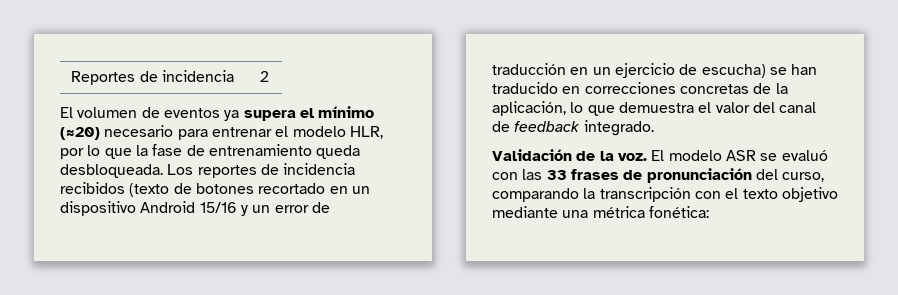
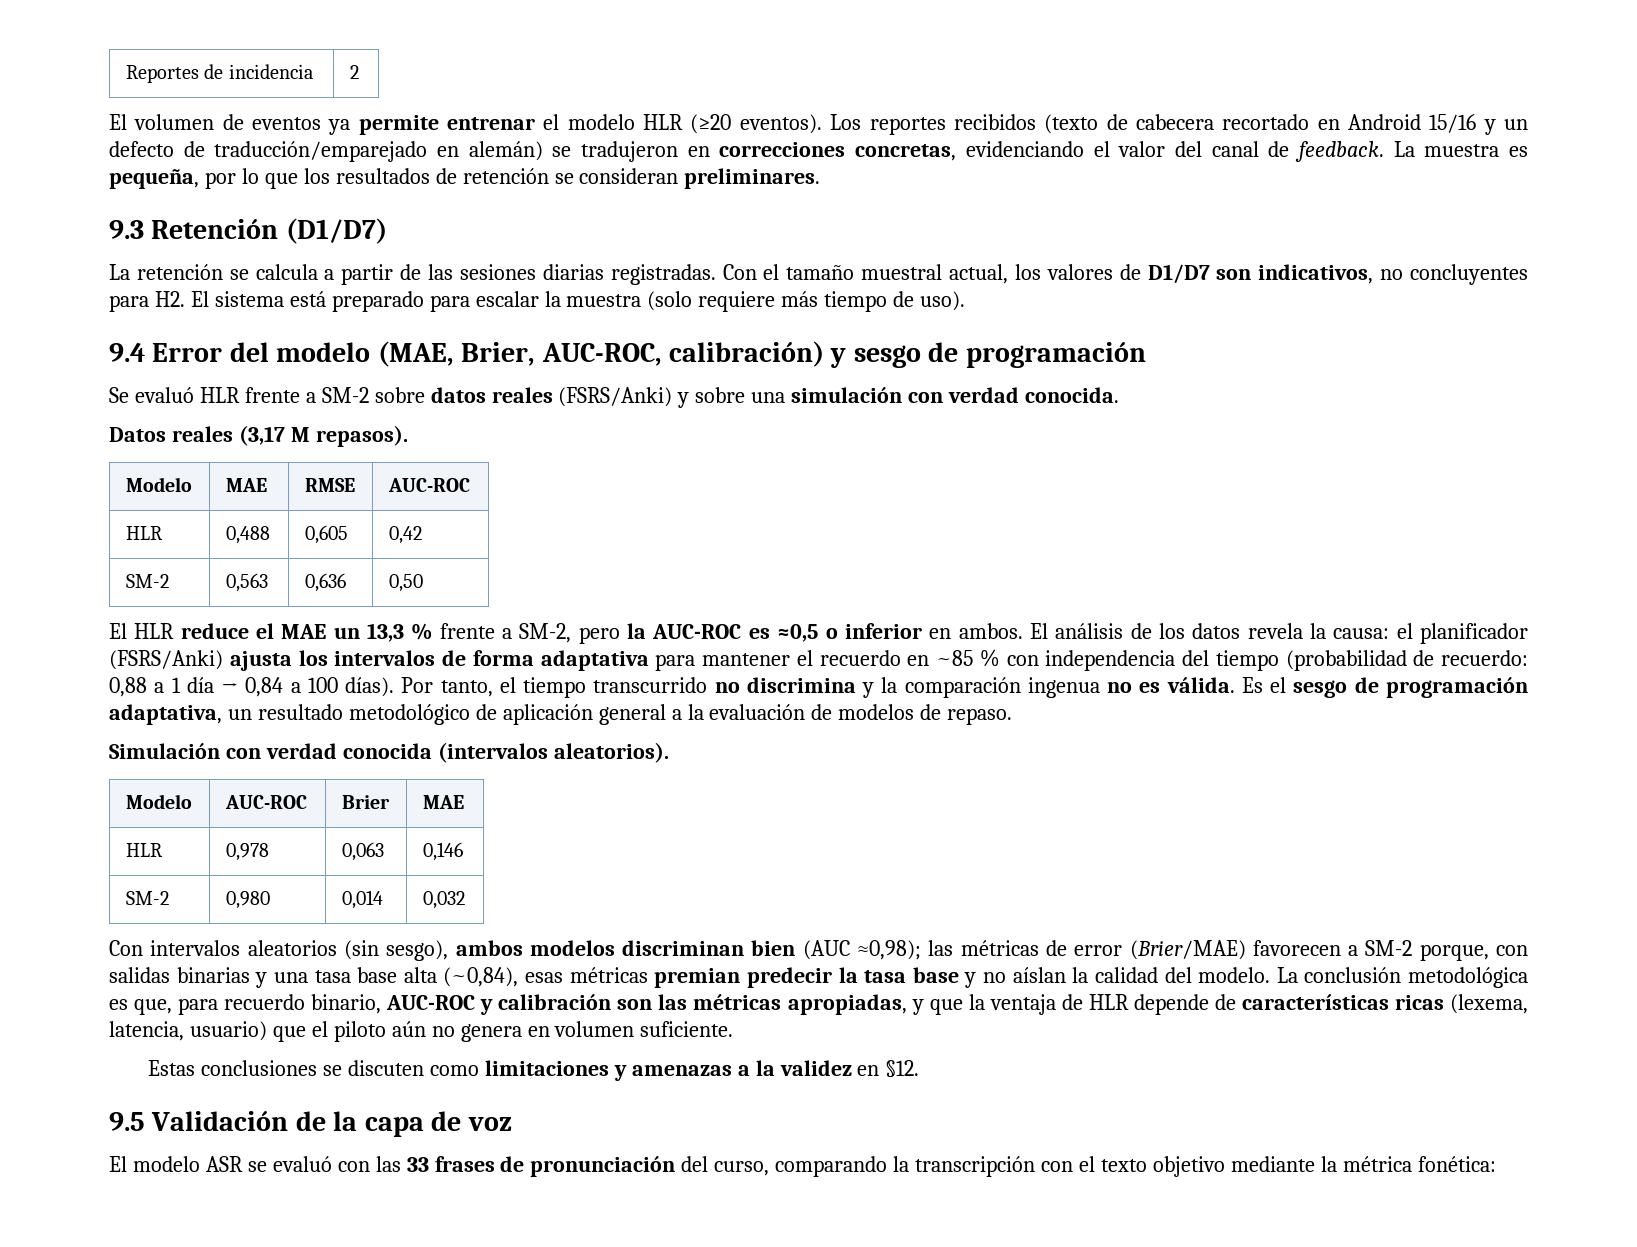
- El volumen de eventos ya supera el mínimo (≈20) necesario para entrenar el modelo HLR, por lo que la fase de entrenamiento queda desbloqueada. Los reportes de incidencia recibidos (texto de botones recortado en un dispositivo Android 15/16 y un error de traducción en un ejercicio de escucha) se han traducido en correcciones concretas de la aplicación, lo que demuestra el valor del canal de feedback integrado.
- Validación de la voz. El modelo ASR se evaluó con las 33 frases de pronunciación del curso, comparando la transcripción con el texto objetivo mediante una métrica fonética:
+ El volumen de eventos ya permite entrenar el modelo HLR (≥20 eventos). Los reportes recibidos (texto de cabecera recortado en Android 15/16 y un defecto de traducción/emparejado en alemán) se tradujeron en correcciones concretas, evidenciando el valor del canal de feedback. La muestra es pequeña, por lo que los resultados de retención se consideran preliminares.
+ 9.3 Retención (D1/D7)
+ La retención se calcula a partir de las sesiones diarias registradas. Con el tamaño muestral actual, los valores de D1/D7 son indicativos, no concluyentes para H2. El sistema está preparado para escalar la muestra (solo requiere más tiempo de uso).
+ 9.4 Error del modelo (MAE, Brier, AUC-ROC, calibración) y sesgo de programación
+ Se evaluó HLR frente a SM-2 sobre datos reales (FSRS/Anki) y sobre una simulación con verdad conocida.
+ Datos reales (3,17 M repasos).
+ Modelo | MAE | RMSE | AUC-ROC
+ HLR | 0,488 | 0,605 | 0,42
+ SM-2 | 0,563 | 0,636 | 0,50
+ El HLR reduce el MAE un 13,3 % frente a SM-2, pero la AUC-ROC es ≈0,5 o inferior en ambos. El análisis de los datos revela la causa: el planificador (FSRS/Anki) ajusta los intervalos de forma adaptativa para mantener el recuerdo en ~85 % con independencia del tiempo (probabilidad de recuerdo: 0,88 a 1 día → 0,84 a 100 días). Por tanto, el tiempo transcurrido no discrimina y la comparación ingenua no es válida. Es el sesgo de programación adaptativa, un resultado metodológico de aplicación general a la evaluación de modelos de repaso.
+ Simulación con verdad conocida (intervalos aleatorios).
+ Modelo | AUC-ROC | Brier | MAE
+ HLR | 0,978 | 0,063 | 0,146
+ SM-2 | 0,980 | 0,014 | 0,032
+ Con intervalos aleatorios (sin sesgo), ambos modelos discriminan bien (AUC ≈0,98); las métricas de error (Brier/MAE) favorecen a SM-2 porque, con salidas binarias y una tasa base alta (~0,84), esas métricas premian predecir la tasa base y no aíslan la calidad del modelo. La conclusión metodológica es que, para recuerdo binario, AUC-ROC y calibración son las métricas apropiadas, y que la ventaja de HLR depende de características ricas (lexema, latencia, usuario) que el piloto aún no genera en volumen suficiente.
+ Estas conclusiones se discuten como limitaciones y amenazas a la validez en §12.
+ 9.5 Validación de la capa de voz
+ El modelo ASR se evaluó con las 33 frases de pronunciación del curso, comparando la transcripción con el texto objetivo mediante la métrica fonética:

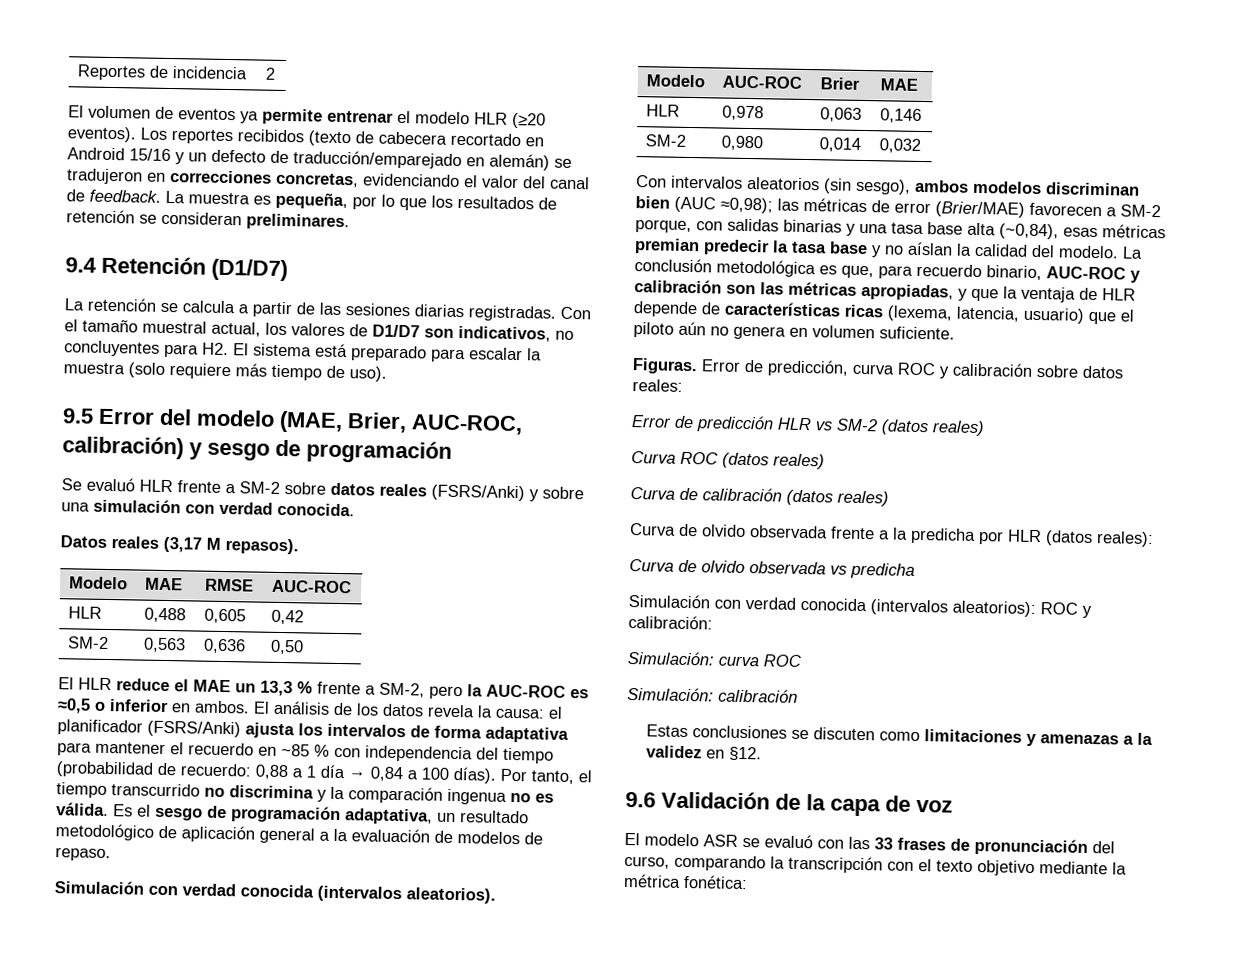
- 9.3 Retención (D1/D7)
+ 9.4 Retención (D1/D7)
- 9.4 Error del modelo (MAE, Brier, AUC-ROC, calibración) y sesgo de programación
+ 9.5 Error del modelo (MAE, Brier, AUC-ROC, calibración) y sesgo de programación
+ Figuras. Error de predicción, curva ROC y calibración sobre datos reales:
+ Error de predicción HLR vs SM-2 (datos reales)
+ Curva ROC (datos reales)
+ Curva de calibración (datos reales)
+ Curva de olvido observada frente a la predicha por HLR (datos reales):
+ Curva de olvido observada vs predicha
+ Simulación con verdad conocida (intervalos aleatorios): ROC y calibración:
+ Simulación: curva ROC
+ Simulación: calibración
- 9.5 Validación de la capa de voz
+ 9.6 Validación de la capa de voz

